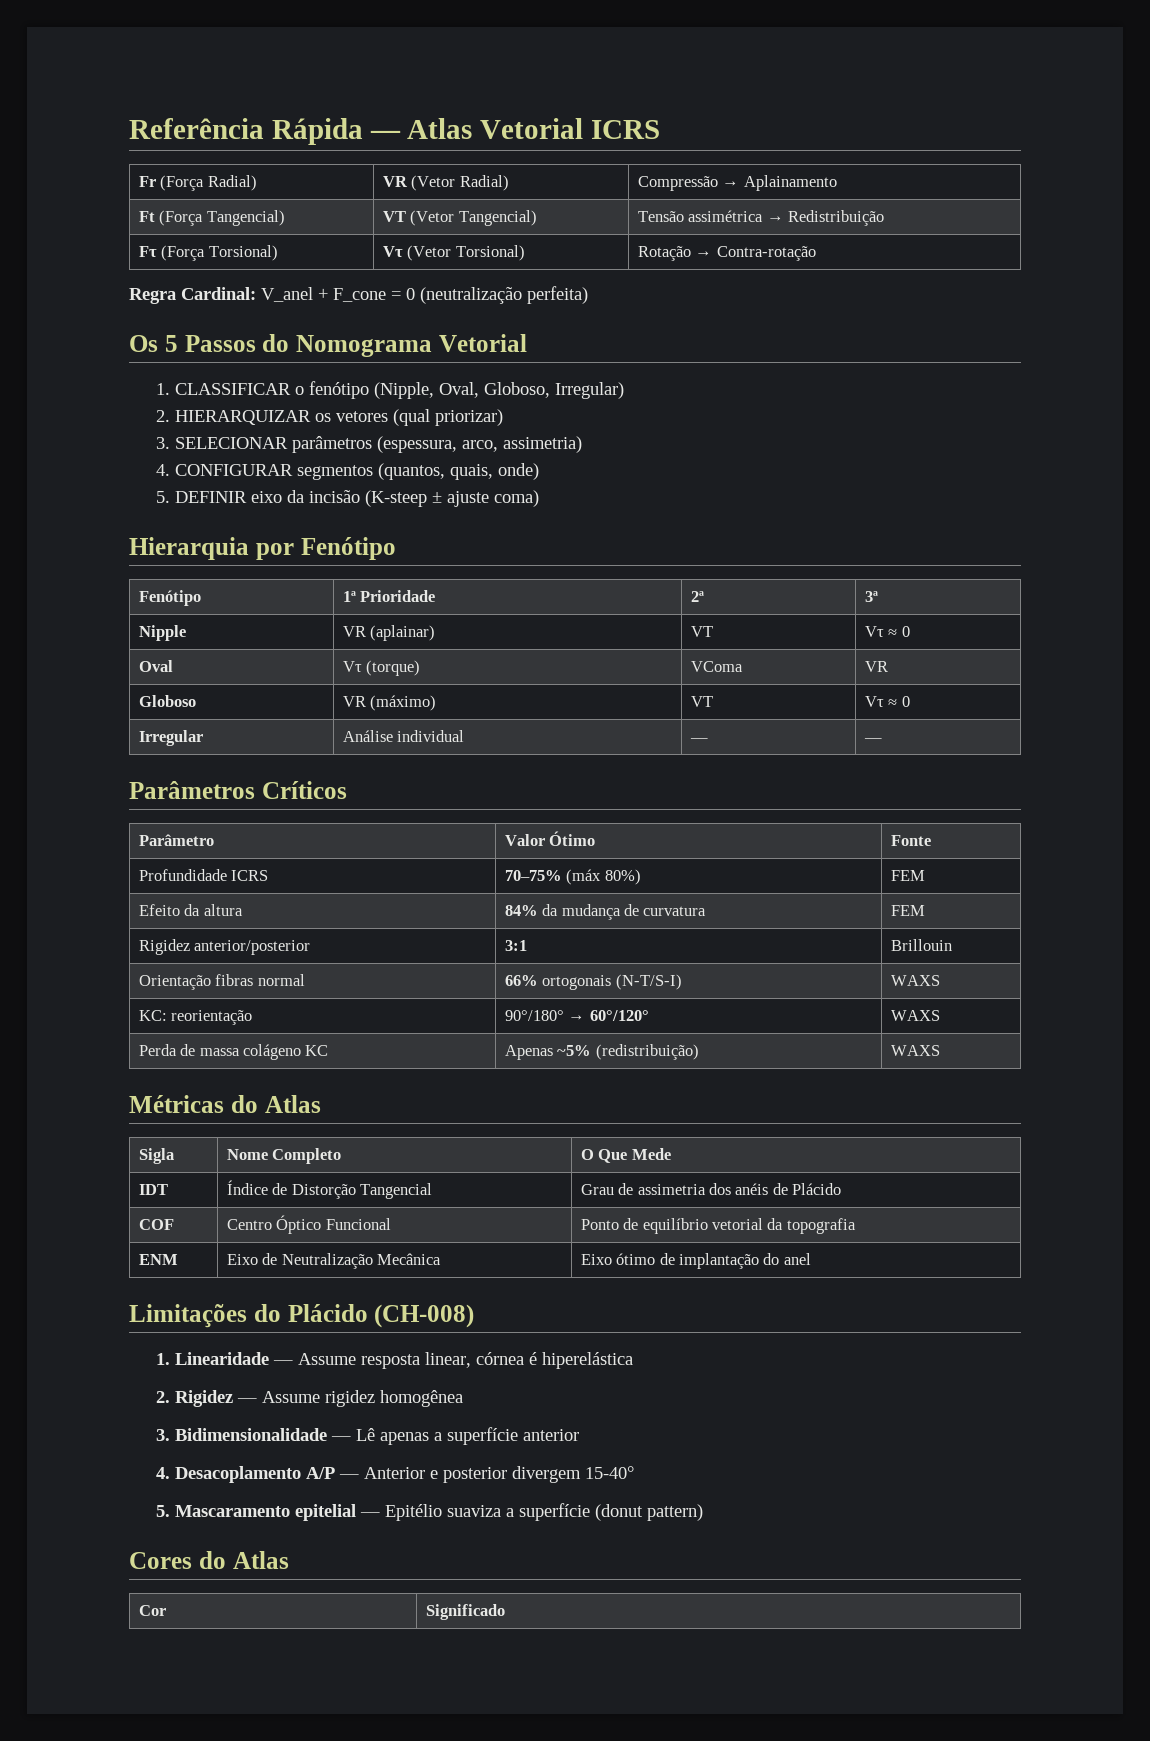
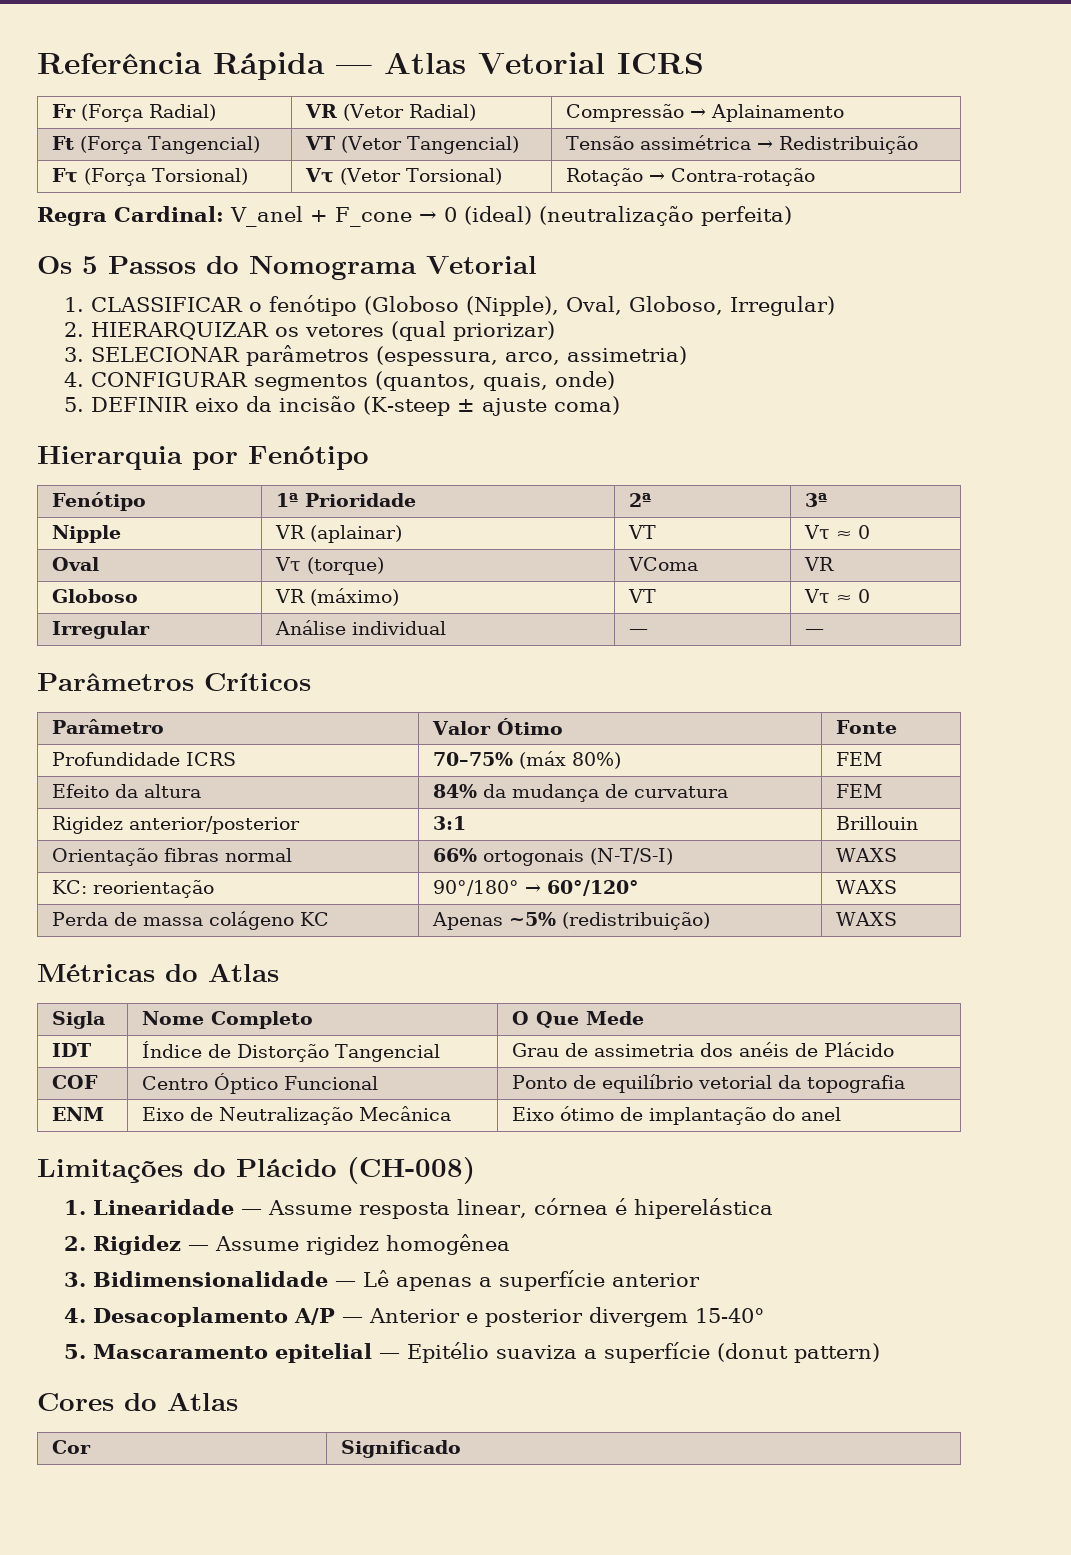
- Regra Cardinal: V_anel + F_cone = 0 (neutralização perfeita)
+ Regra Cardinal: V_anel + F_cone → 0 (ideal) (neutralização perfeita)
- 1. CLASSIFICAR o fenótipo (Nipple, Oval, Globoso, Irregular)
+ 1. CLASSIFICAR o fenótipo (Globoso (Nipple), Oval, Globoso, Irregular)

